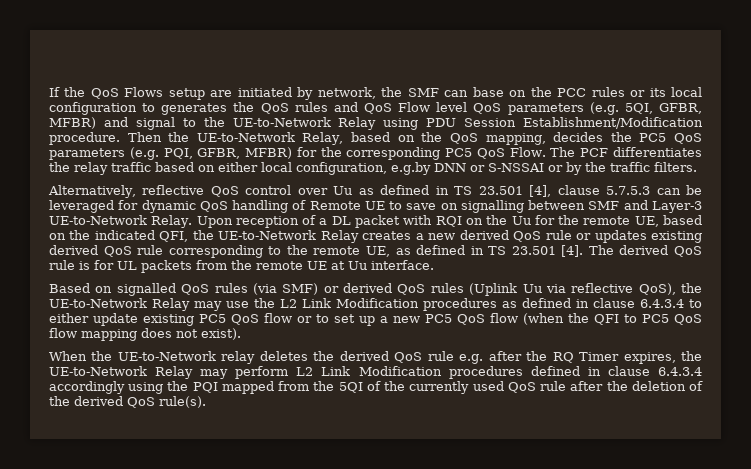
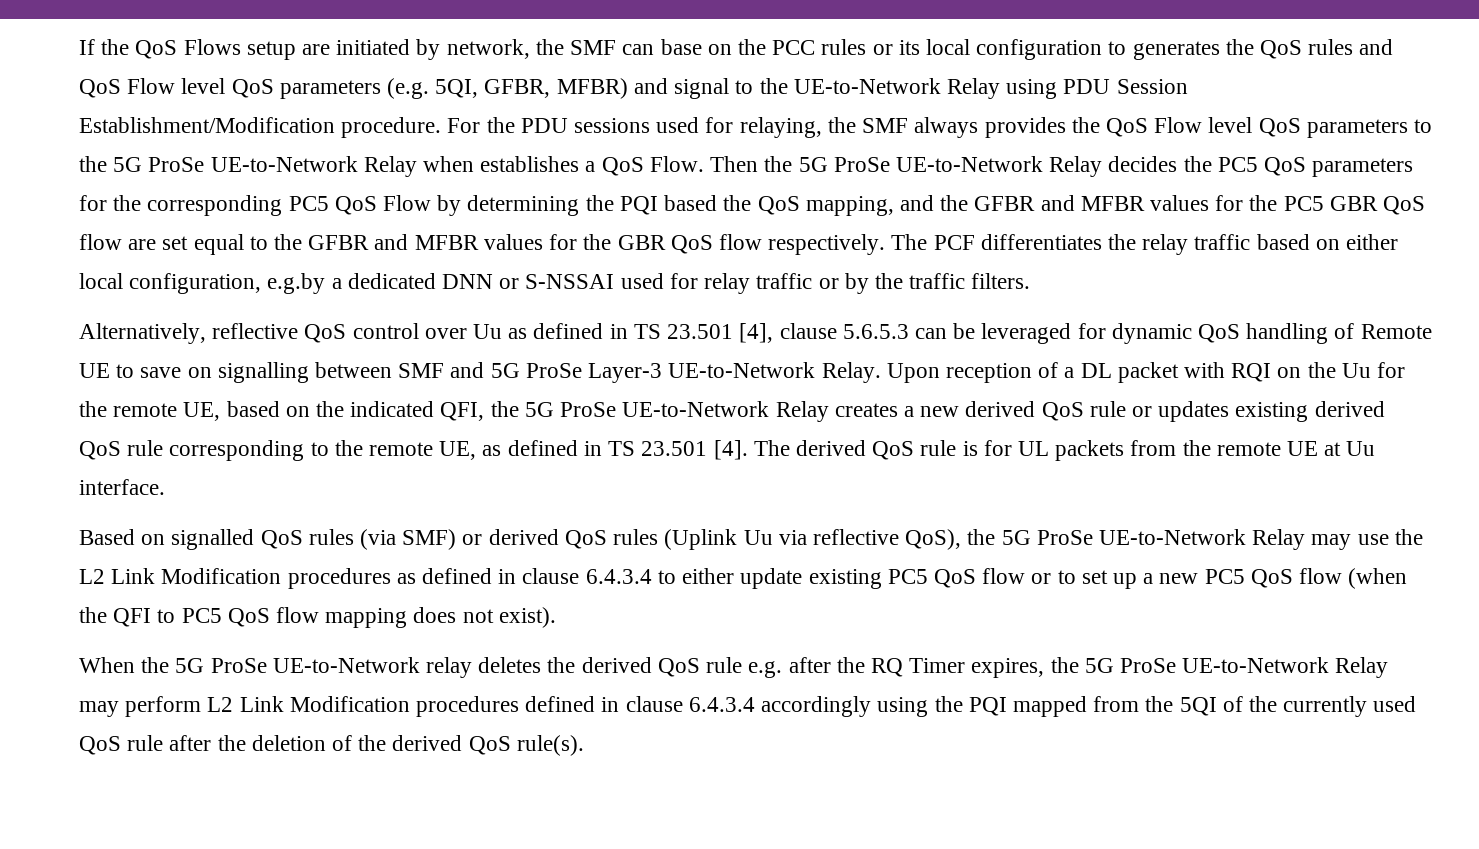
- Then the UE-to-Network Relay, based on the QoS mapping, decides the PC5 QoS parameters (e.g. PQI, GFBR, MFBR) for the corresponding PC5 QoS Flow.
+ For the PDU sessions used for relaying, the SMF always provides the QoS Flow level QoS parameters to the 5G ProSe UE-to-Network Relay when establishes a QoS Flow. Then the 5G ProSe UE-to-Network Relay decides the PC5 QoS parameters for the corresponding PC5 QoS Flow by determining the PQI based the QoS mapping, and the GFBR and MFBR values for the PC5 GBR QoS flow are set equal to the GFBR and MFBR values for the GBR QoS flow respectively.
- The PCF differentiates the relay traffic based on either local configuration, e.g.by DNN or S-NSSAI or by the traffic filters.
+ The PCF differentiates the relay traffic based on either local configuration, e.g.by a dedicated DNN or S-NSSAI used for relay traffic or by the traffic filters.
- Alternatively, reflective QoS control over Uu as defined in TS 23.501 [4], clause 5.7.5.3 can be leveraged for dynamic QoS handling of Remote UE to save on signalling between SMF and Layer-3 UE-to-Network Relay.
+ Alternatively, reflective QoS control over Uu as defined in TS 23.501 [4], clause 5.6.5.3 can be leveraged for dynamic QoS handling of Remote UE to save on signalling between SMF and 5G ProSe Layer-3 UE-to-Network Relay.
- Upon reception of a DL packet with RQI on the Uu for the remote UE, based on the indicated QFI, the UE-to-Network Relay creates a new derived QoS rule or updates existing derived QoS rule corresponding to the remote UE, as defined in TS 23.501 [4].
+ Upon reception of a DL packet with RQI on the Uu for the remote UE, based on the indicated QFI, the 5G ProSe UE-to-Network Relay creates a new derived QoS rule or updates existing derived QoS rule corresponding to the remote UE, as defined in TS 23.501 [4].
- Based on signalled QoS rules (via SMF) or derived QoS rules (Uplink Uu via reflective QoS), the UE-to-Network Relay may use the L2 Link Modification procedures as defined in clause 6.4.3.4 to either update existing PC5 QoS flow or to set up a new PC5 QoS flow (when the QFI to PC5 QoS flow mapping does not exist).
+ Based on signalled QoS rules (via SMF) or derived QoS rules (Uplink Uu via reflective QoS), the 5G ProSe UE-to-Network Relay may use the L2 Link Modification procedures as defined in clause 6.4.3.4 to either update existing PC5 QoS flow or to set up a new PC5 QoS flow (when the QFI to PC5 QoS flow mapping does not exist).
- When the UE-to-Network relay deletes the derived QoS rule e.g. after the RQ Timer expires, the UE-to-Network Relay may perform L2 Link Modification procedures defined in clause 6.4.3.4 accordingly using the PQI mapped from the 5QI of the currently used QoS rule after the deletion of the derived QoS rule(s).
+ When the 5G ProSe UE-to-Network relay deletes the derived QoS rule e.g. after the RQ Timer expires, the 5G ProSe UE-to-Network Relay may perform L2 Link Modification procedures defined in clause 6.4.3.4 accordingly using the PQI mapped from the 5QI of the currently used QoS rule after the deletion of the derived QoS rule(s).

